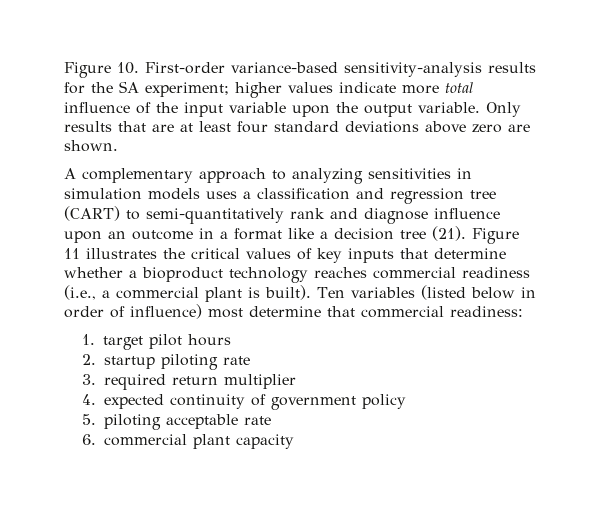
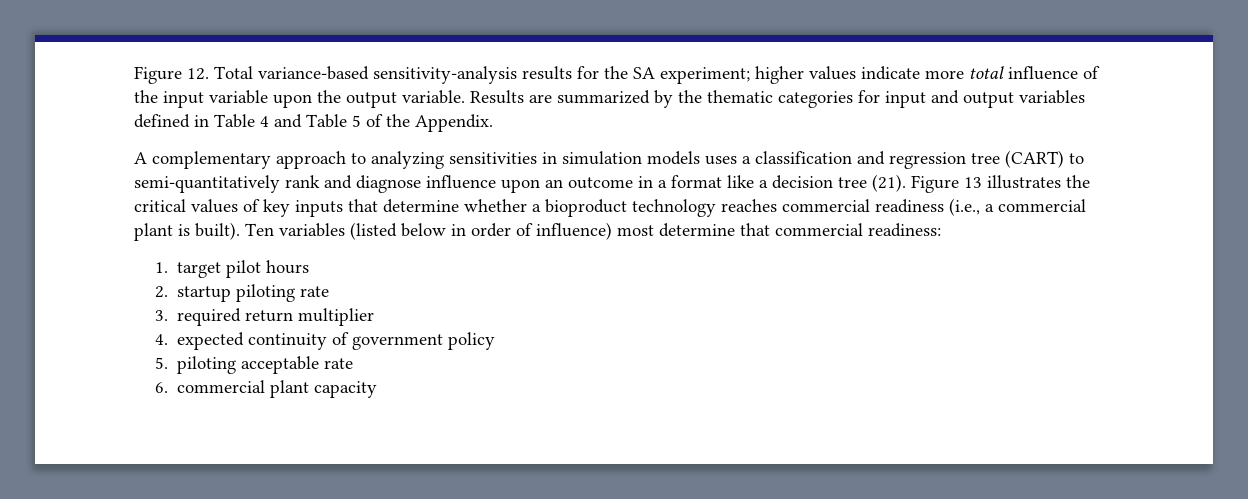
- Figure 10. First-order variance-based sensitivity-analysis results for the SA experiment; higher values indicate more total influence of the input variable upon the output variable.
+ Figure 12. Total variance-based sensitivity-analysis results for the SA experiment; higher values indicate more total influence of the input variable upon the output variable.
- Only results that are at least four standard deviations above zero are shown.
+ Results are summarized by the thematic categories for input and output variables defined in Table 4 and Table 5 of the Appendix.
- Figure 11 illustrates the critical values of key inputs that determine whether a bioproduct technology reaches commercial readiness (i.e., a commercial plant is built).
+ Figure 13 illustrates the critical values of key inputs that determine whether a bioproduct technology reaches commercial readiness (i.e., a commercial plant is built).

